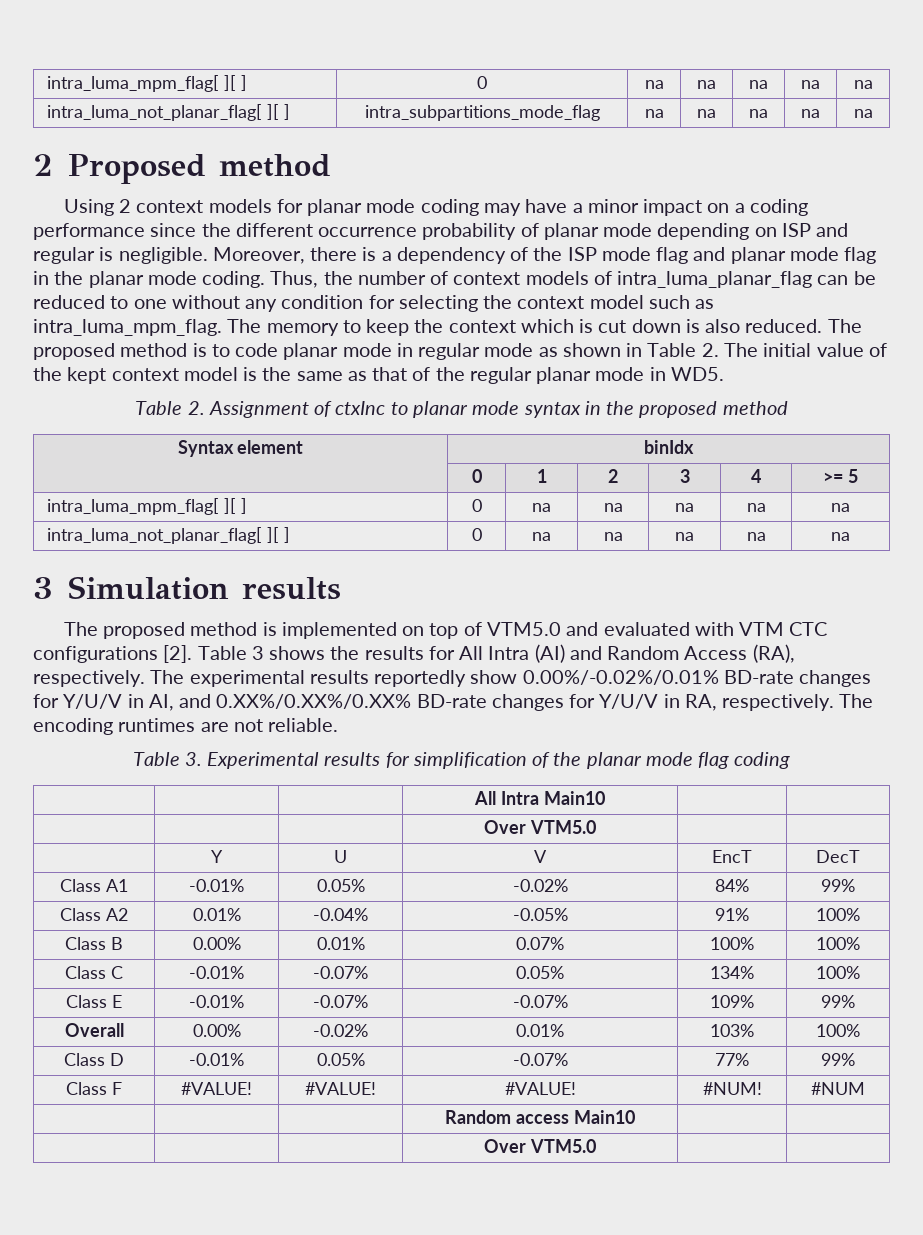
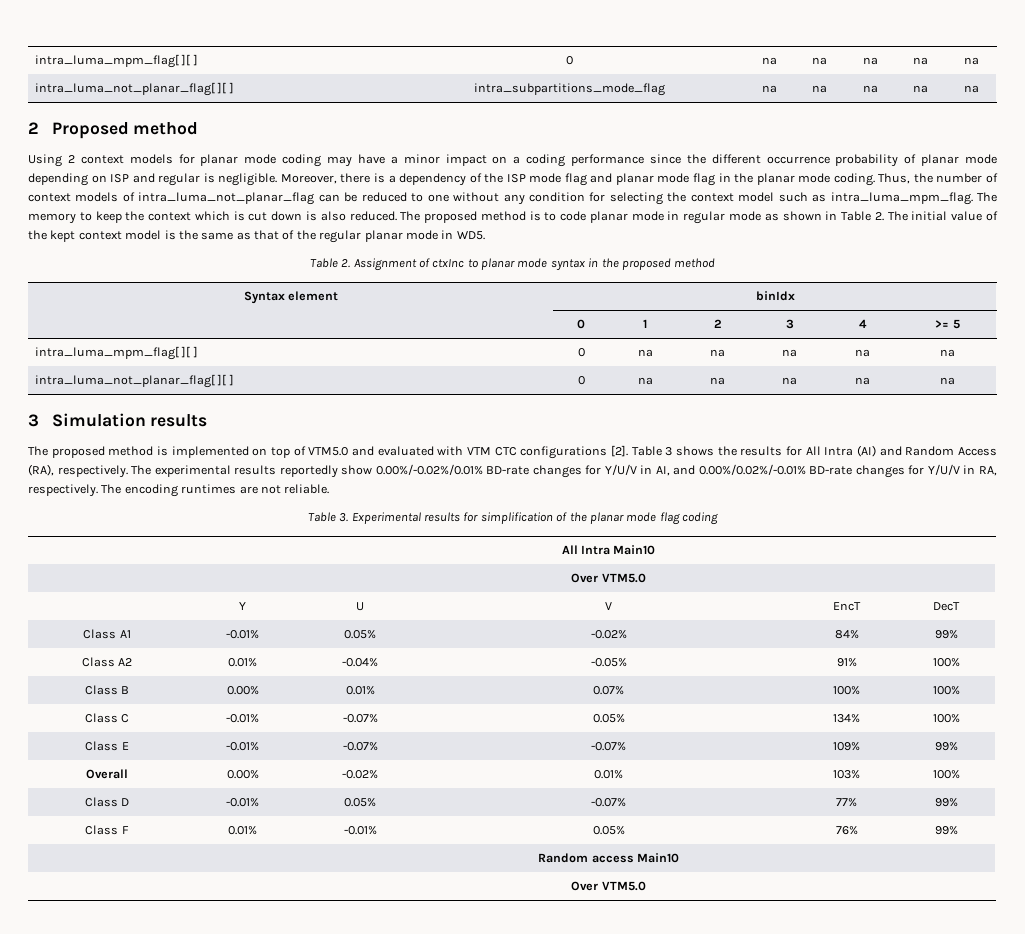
- Thus, the number of context models of intra_luma_planar_flag can be reduced to one without any condition for selecting the context model such as intra_luma_mpm_flag.
+ Thus, the number of context models of intra_luma_not_planar_flag can be reduced to one without any condition for selecting the context model such as intra_luma_mpm_flag.
- The experimental results reportedly show 0.00%/-0.02%/0.01% BD-rate changes for Y/U/V in AI, and 0.XX%/0.XX%/0.XX% BD-rate changes for Y/U/V in RA, respectively.
+ The experimental results reportedly show 0.00%/-0.02%/0.01% BD-rate changes for Y/U/V in AI, and 0.00%/0.02%/-0.01% BD-rate changes for Y/U/V in RA, respectively.
- Class F | #VALUE! | #VALUE! | #VALUE! | #NUM! | #NUM
+ Class F | 0.01% | -0.01% | 0.05% | 76% | 99%

